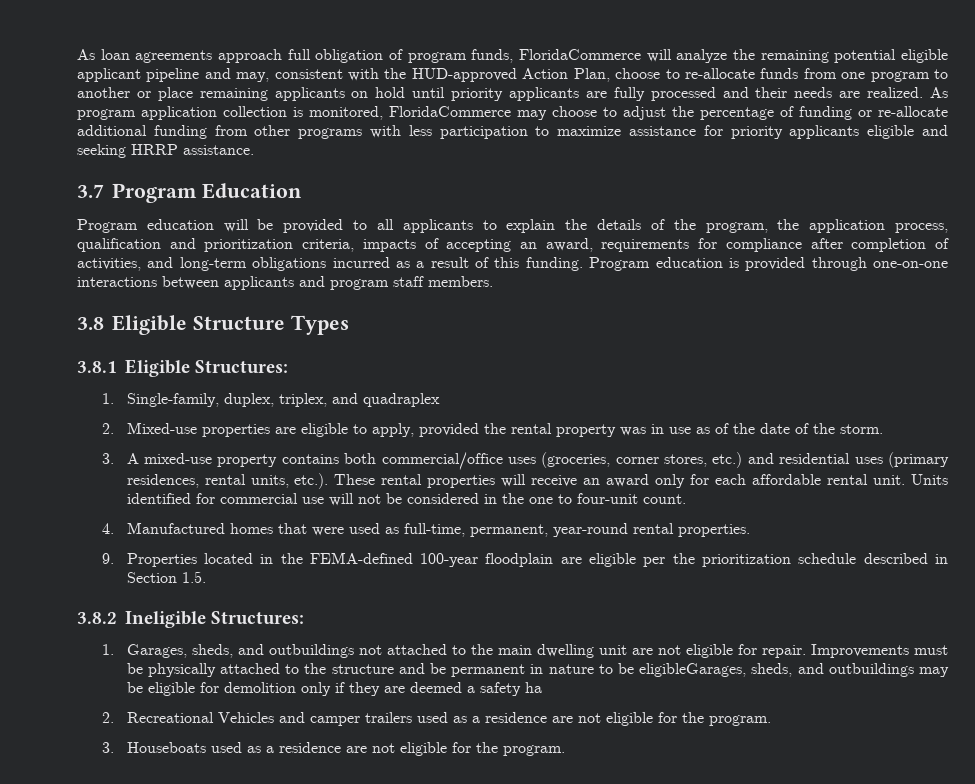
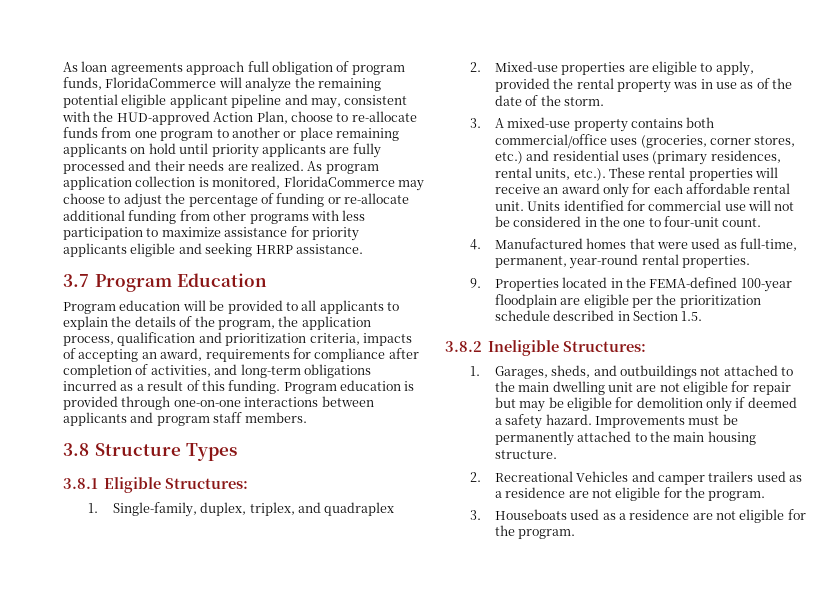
- 3.8 Eligible Structure Types
+ 3.8 Structure Types
- 1. Garages, sheds, and outbuildings not attached to the main dwelling unit are not eligible for repair. Improvements must be physically attached to the structure and be permanent in nature to be eligibleGarages, sheds, and outbuildings may be eligible for demolition only if they are deemed a safety ha
+ 1. Garages, sheds, and outbuildings not attached to the main dwelling unit are not eligible for repair but may be eligible for demolition only if deemed a safety hazard. Improvements must be permanently attached to the main housing structure.

